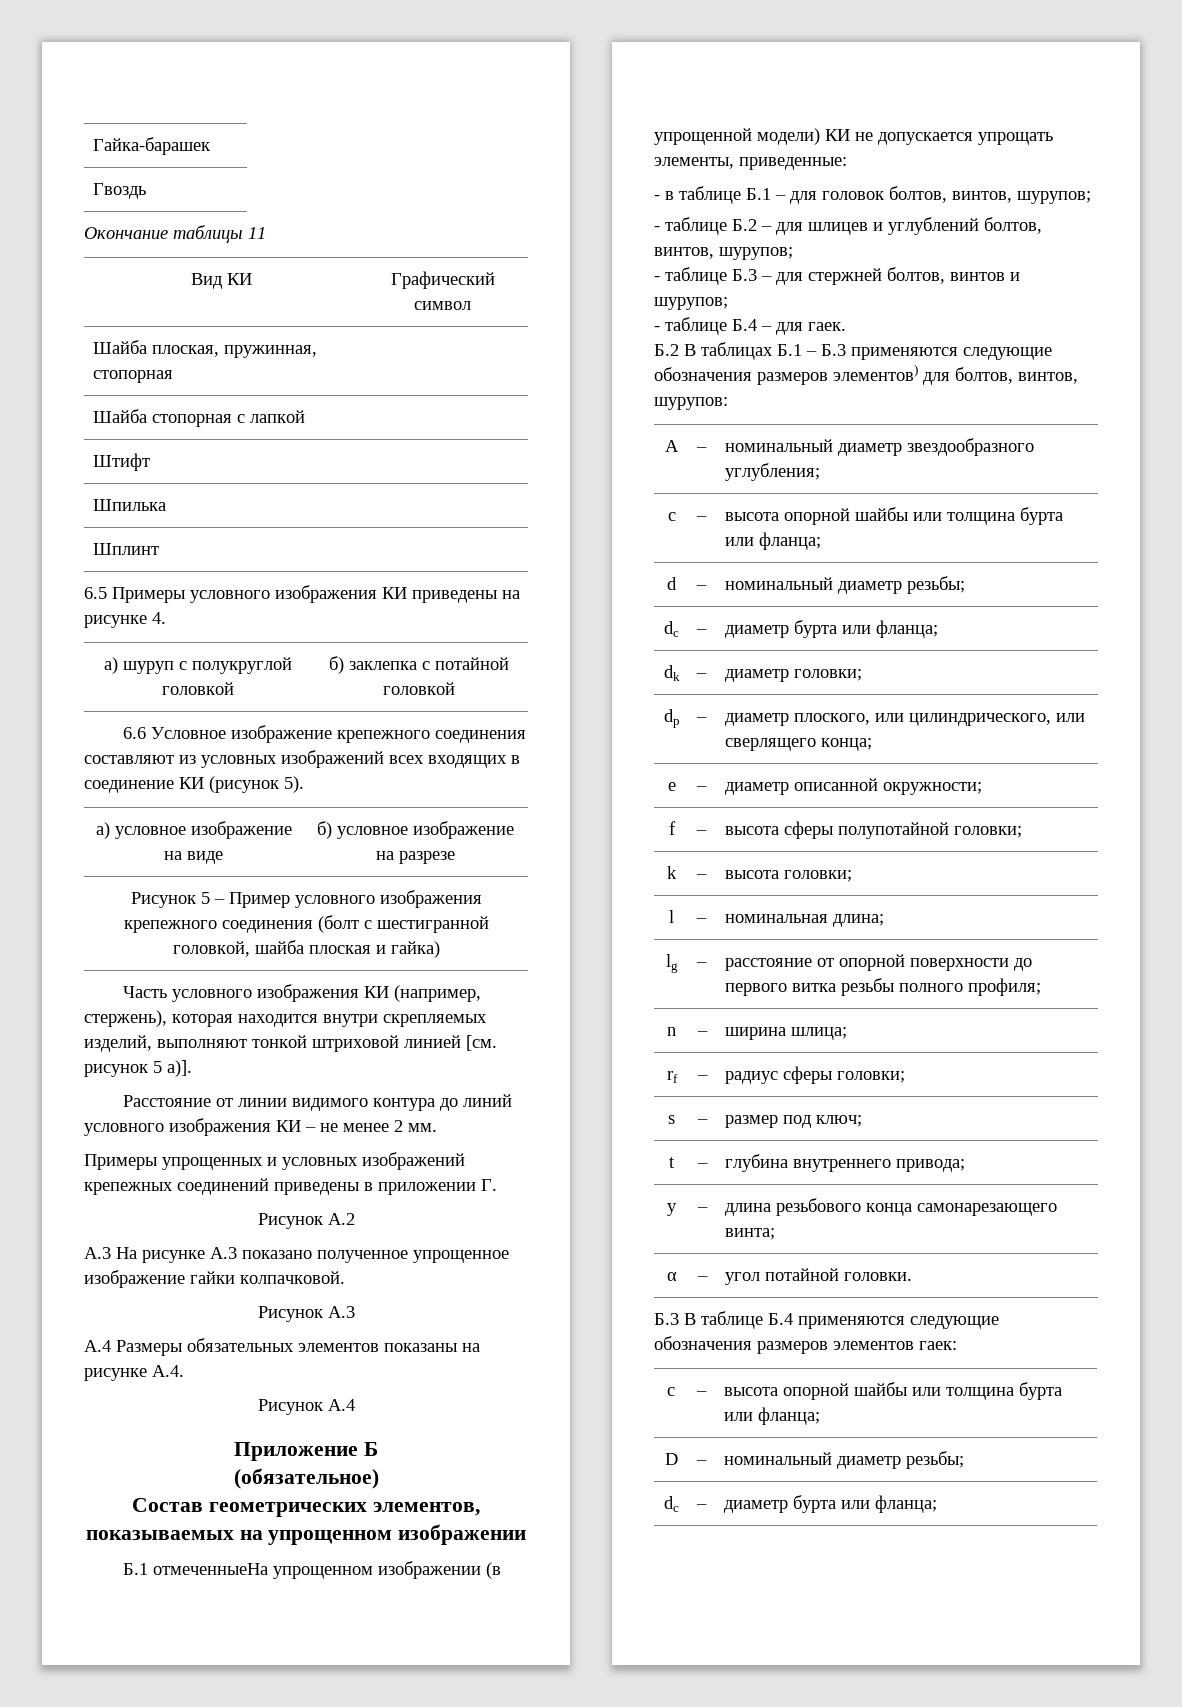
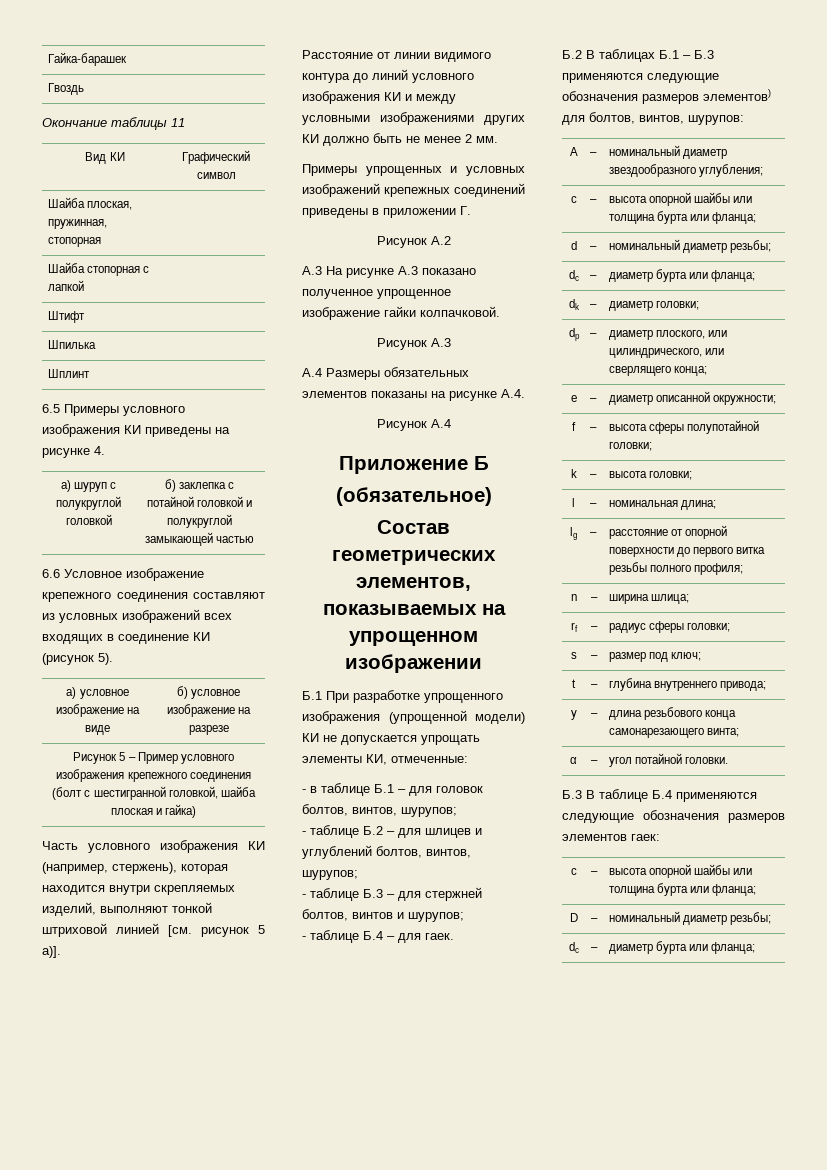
- а) шуруп с полукруглой головкой | б) заклепка с потайной головкой
+ а) шуруп с полукруглой головкой | б) заклепка с потайной головкой и полукруглой замыкающей частью
- Расстояние от линии видимого контура до линий условного изображения КИ – не менее 2 мм.
+ Расстояние от линии видимого контура до линий условного изображения КИ и между условными изображениями других КИ должно быть не менее 2 мм.
- Б.1 отмеченныеНа упрощенном изображении (в упрощенной модели) КИ не допускается упрощать элементы, приведенные:
+ Б.1 При разработке упрощенного изображения (упрощенной модели) КИ не допускается упрощать элементы КИ, отмеченные:

